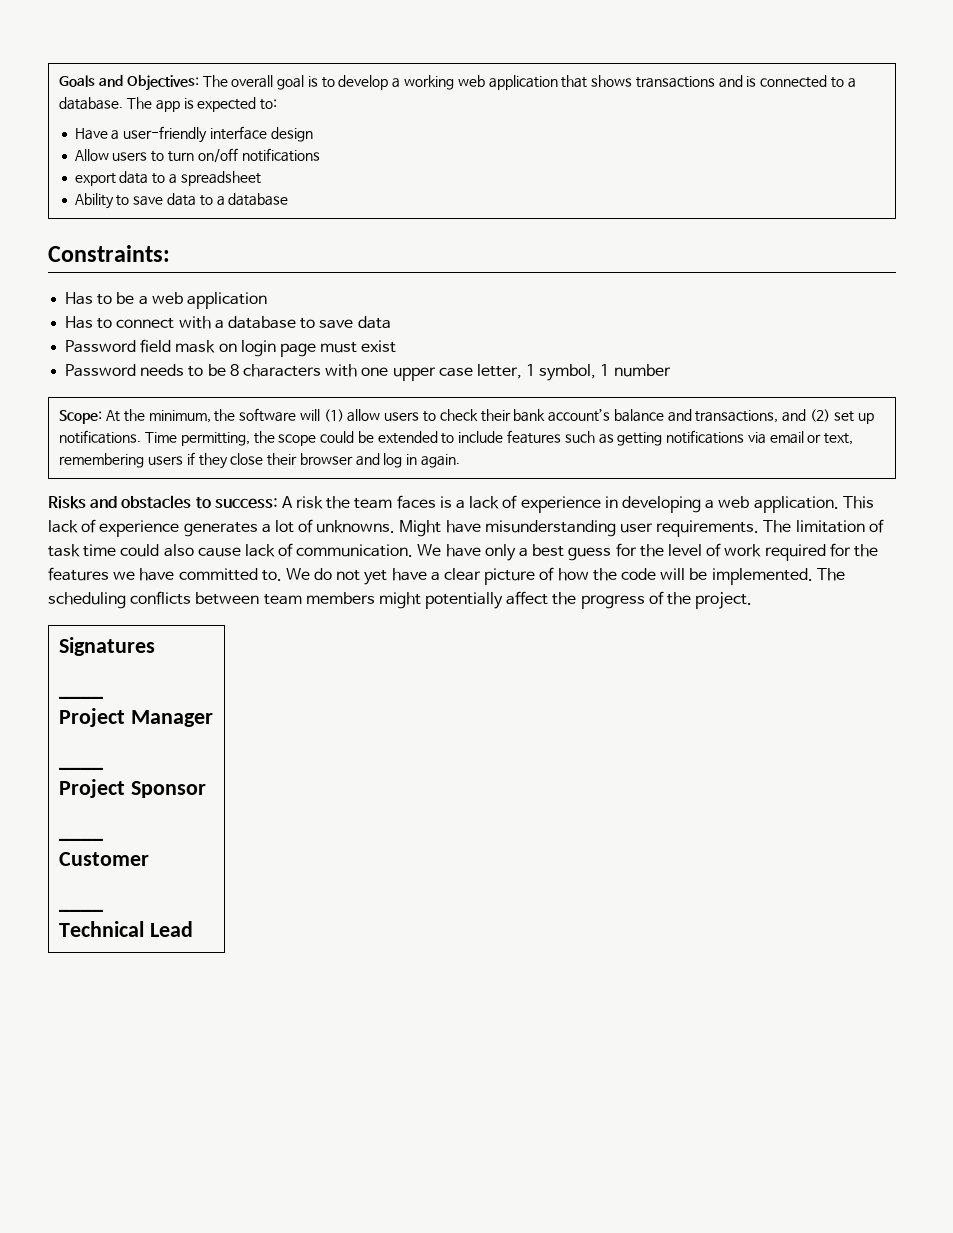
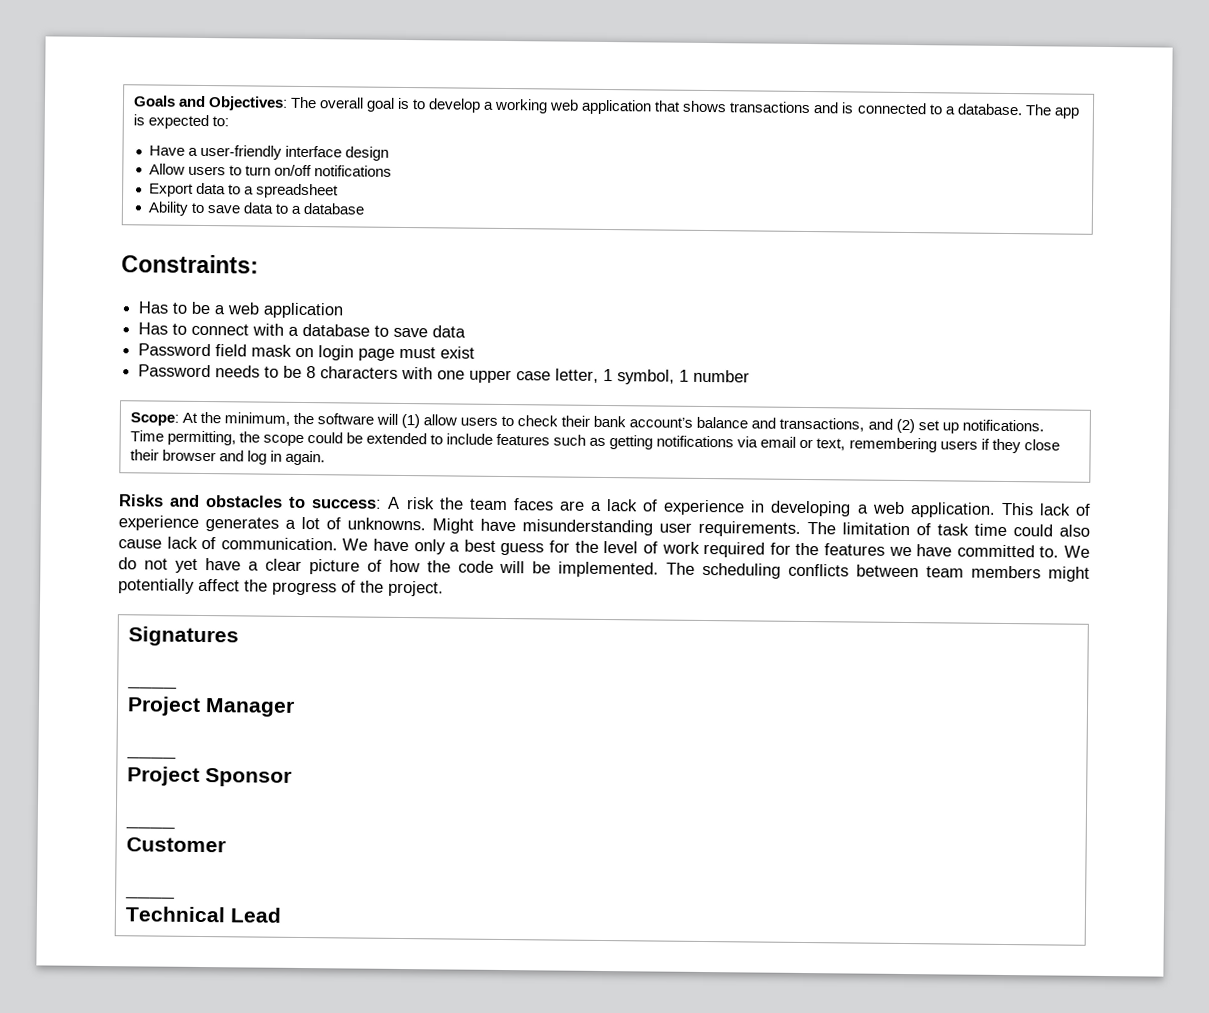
- export data to a spreadsheet
+ Export data to a spreadsheet
- Risks and obstacles to success: A risk the team faces is a lack of experience in developing a web application.
+ Risks and obstacles to success: A risk the team faces are a lack of experience in developing a web application.

